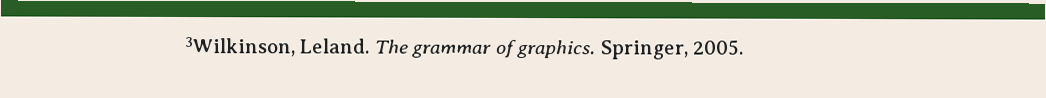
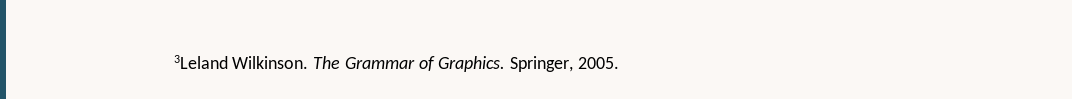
- 3Wilkinson, Leland. The grammar of graphics.
+ 3Leland Wilkinson. The Grammar of Graphics.

